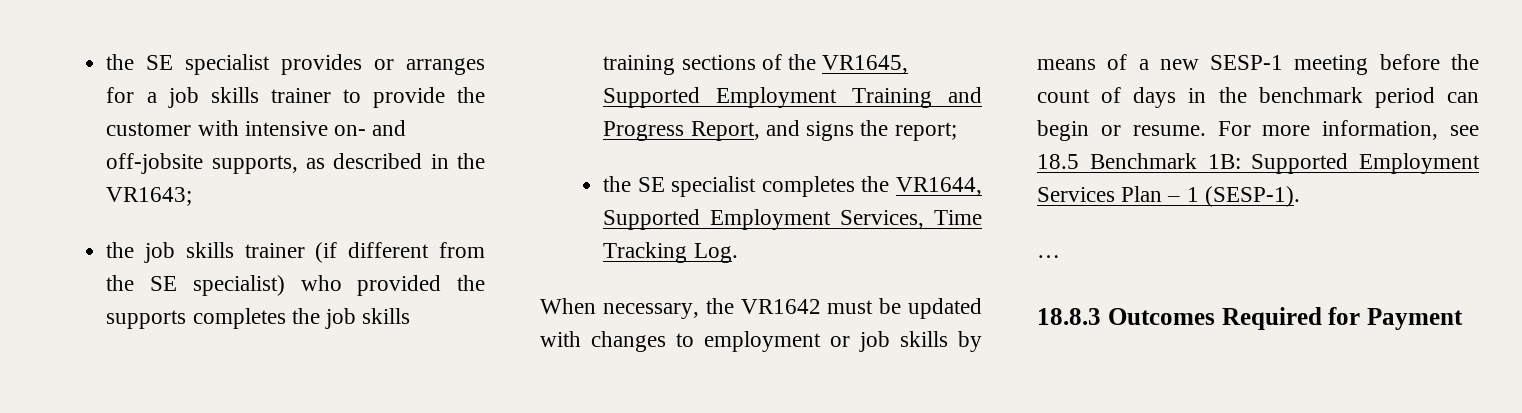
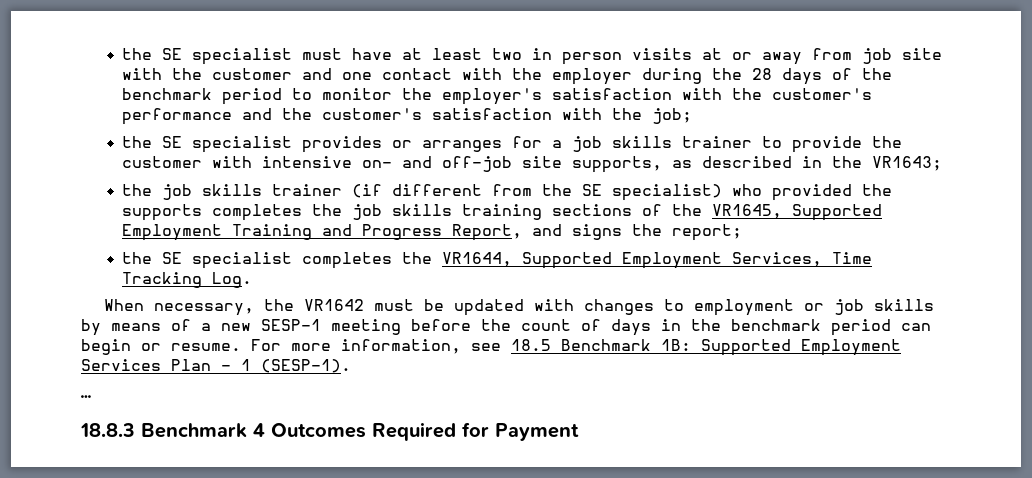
- the SE specialist provides or arranges for a job skills trainer to provide the customer with intensive on- and off-jobsite supports, as described in the VR1643;
+ the SE specialist must have at least two in person visits at or away from job site with the customer and one contact with the employer during the 28 days of the benchmark period to monitor the employer's satisfaction with the customer's performance and the customer's satisfaction with the job;
+ the SE specialist provides or arranges for a job skills trainer to provide the customer with intensive on- and off-job site supports, as described in the VR1643;
- 18.8.3 Outcomes Required for Payment
+ 18.8.3 Benchmark 4 Outcomes Required for Payment

